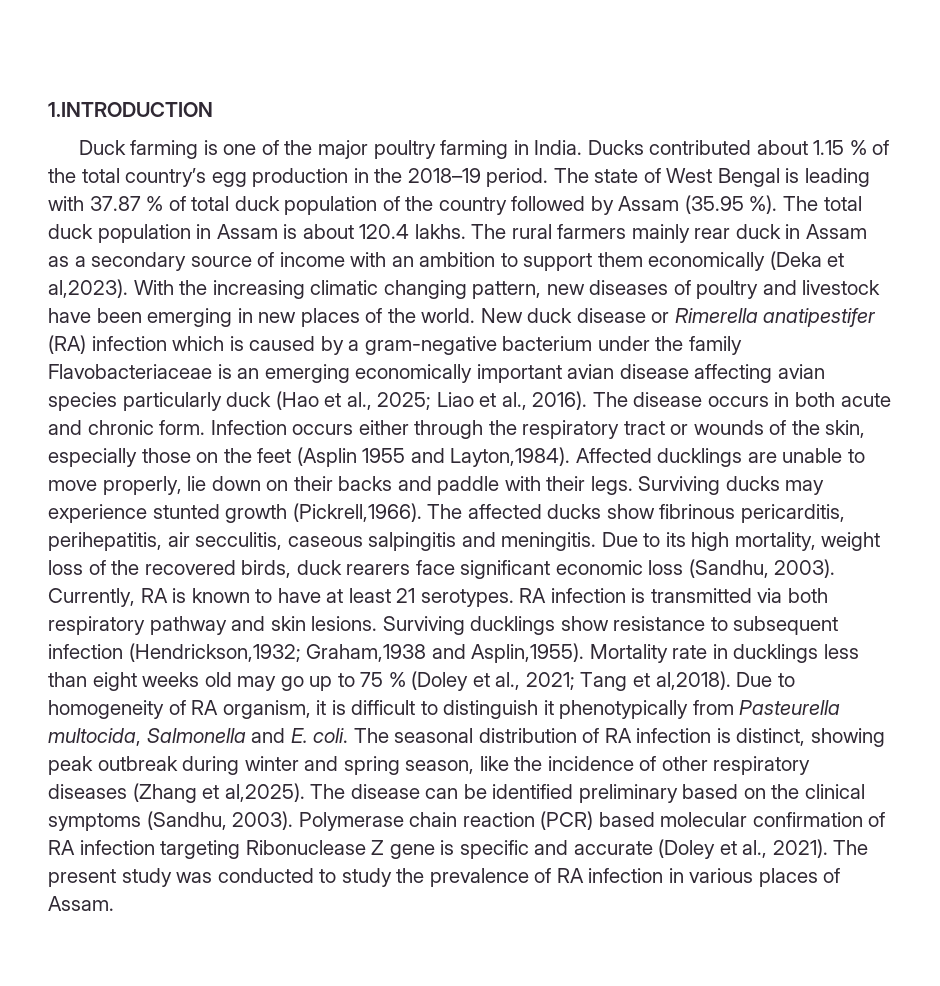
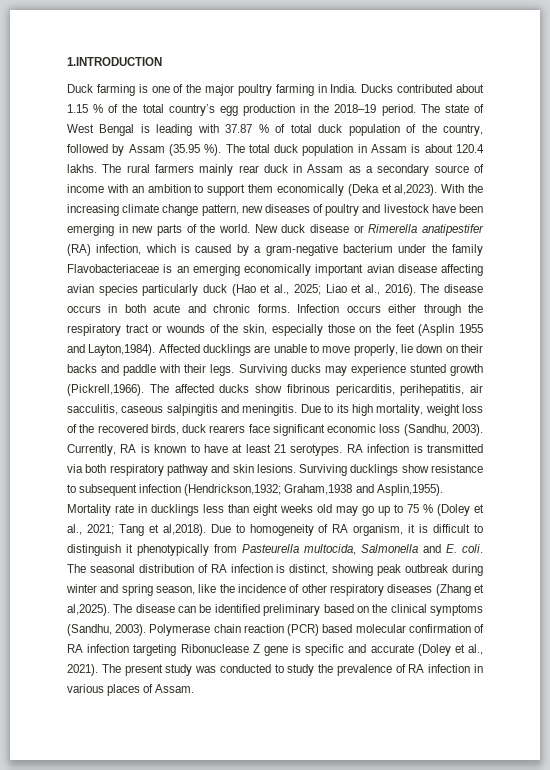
- The state of West Bengal is leading with 37.87 % of total duck population of the country followed by Assam (35.95 %).
+ The state of West Bengal is leading with 37.87 % of total duck population of the country, followed by Assam (35.95 %).
- With the increasing climatic changing pattern, new diseases of poultry and livestock have been emerging in new places of the world.
+ With the increasing climate change pattern, new diseases of poultry and livestock have been emerging in new parts of the world.
- New duck disease or Rimerella anatipestifer (RA) infection which is caused by a gram-negative bacterium under the family Flavobacteriaceae is an emerging economically important avian disease affecting avian species particularly duck (Hao et al., 2025; Liao et al., 2016).
+ New duck disease or Rimerella anatipestifer (RA) infection, which is caused by a gram-negative bacterium under the family Flavobacteriaceae is an emerging economically important avian disease affecting avian species particularly duck (Hao et al., 2025; Liao et al., 2016).
- The disease occurs in both acute and chronic form.
+ The disease occurs in both acute and chronic forms.
- The affected ducks show fibrinous pericarditis, perihepatitis, air secculitis, caseous salpingitis and meningitis.
+ The affected ducks show fibrinous pericarditis, perihepatitis, air sacculitis, caseous salpingitis and meningitis.

